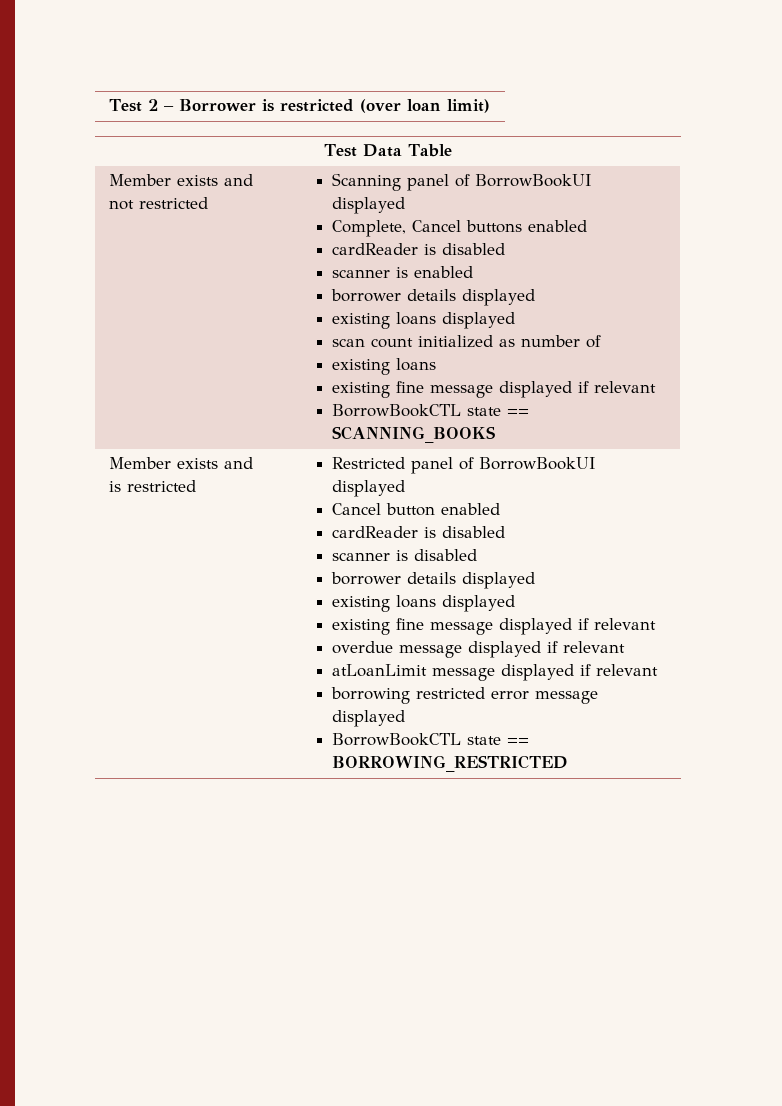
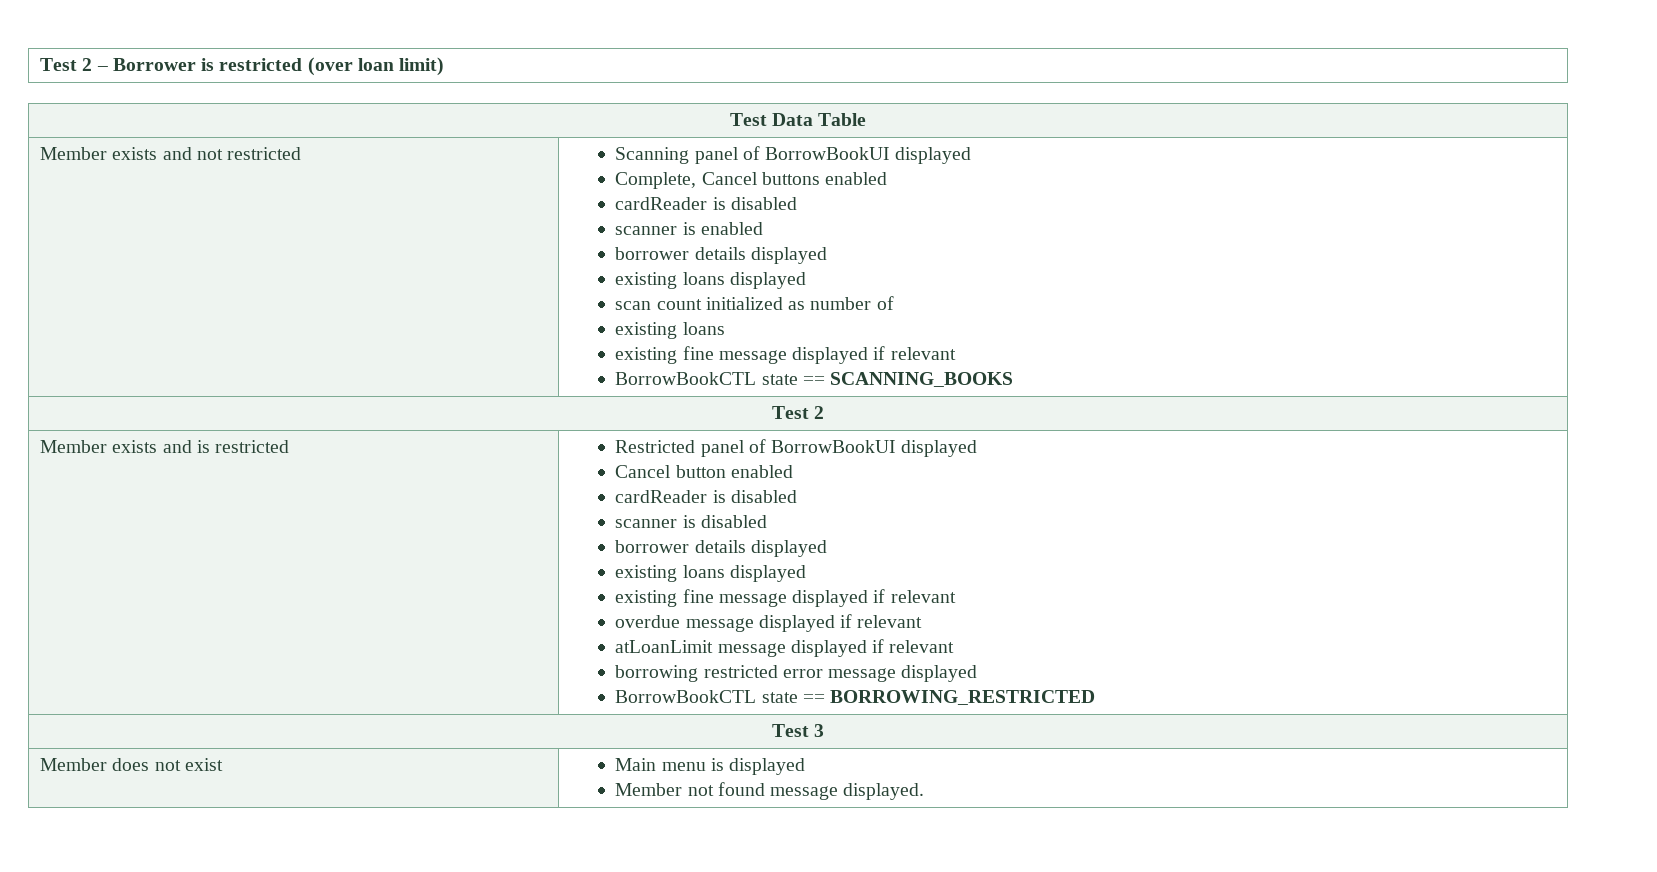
  BorrowBookCTL state == SCANNING_BOOKS
+ Test 2
+ Test 3
+ Member does not exist | Main menu is displayed
+ Member not found message displayed.

